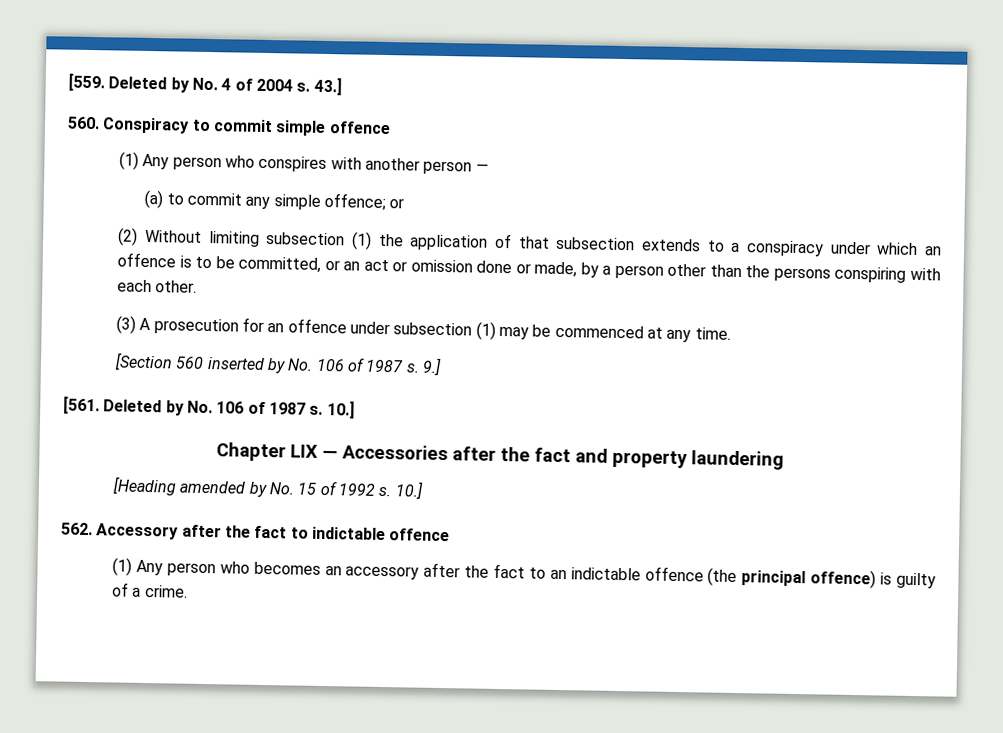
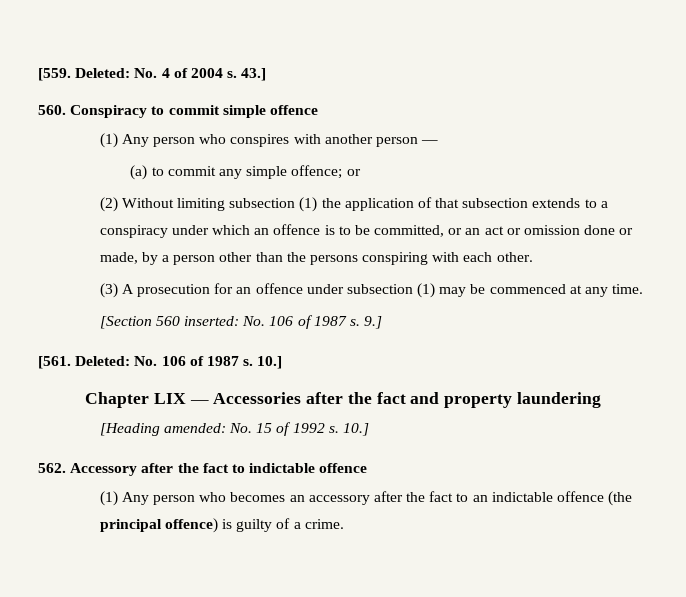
- [559. Deleted by No. 4 of 2004 s.
+ [559. Deleted: No. 4 of 2004 s.
- [Section 560 inserted by No. 106 of 1987 s.
+ [Section 560 inserted: No. 106 of 1987 s.
- [561. Deleted by No. 106 of 1987 s.
+ [561. Deleted: No. 106 of 1987 s.
- [Heading amended by No. 15 of 1992 s.
+ [Heading amended: No. 15 of 1992 s.

